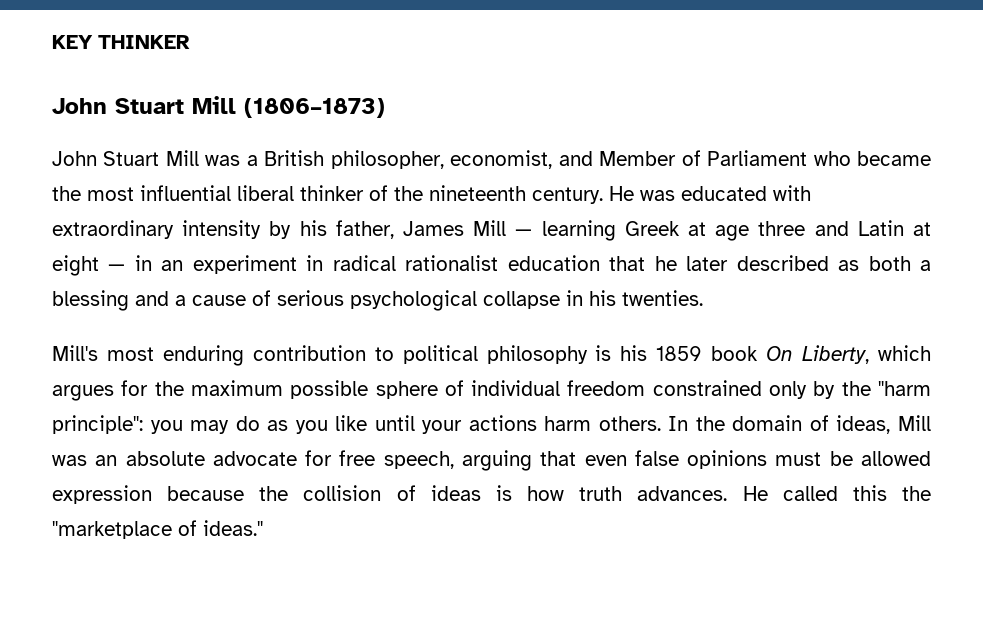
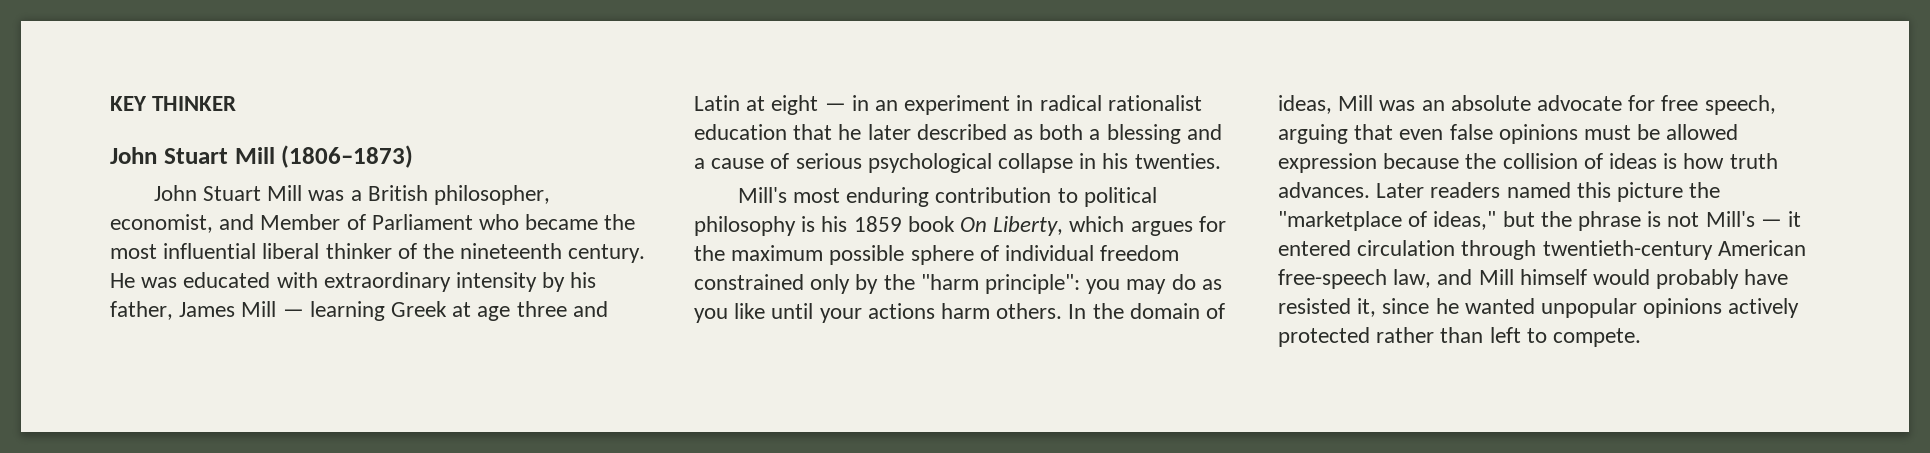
- He called this the "marketplace of ideas."
+ Later readers named this picture the "marketplace of ideas," but the phrase is not Mill's — it entered circulation through twentieth-century American free-speech law, and Mill himself would probably have resisted it, since he wanted unpopular opinions actively protected rather than left to compete.

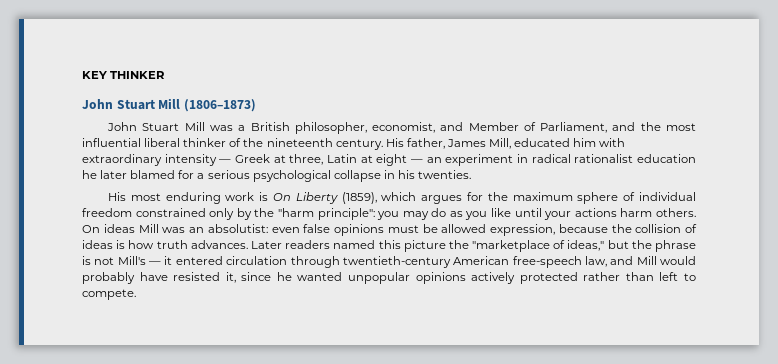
- John Stuart Mill was a British philosopher, economist, and Member of Parliament who became the most influential liberal thinker of the nineteenth century.
+ John Stuart Mill was a British philosopher, economist, and Member of Parliament, and the most influential liberal thinker of the nineteenth century.
- He was educated with extraordinary intensity by his father, James Mill — learning Greek at age three and Latin at eight — in an experiment in radical rationalist education that he later described as both a blessing and a cause of serious psychological collapse in his twenties.
+ His father, James Mill, educated him with extraordinary intensity — Greek at three, Latin at eight — an experiment in radical rationalist education he later blamed for a serious psychological collapse in his twenties.
- Mill's most enduring contribution to political philosophy is his 1859 book On Liberty, which argues for the maximum possible sphere of individual freedom constrained only by the "harm principle": you may do as you like until your actions harm others.
+ His most enduring work is On Liberty (1859), which argues for the maximum sphere of individual freedom constrained only by the "harm principle": you may do as you like until your actions harm others.
- In the domain of ideas, Mill was an absolute advocate for free speech, arguing that even false opinions must be allowed expression because the collision of ideas is how truth advances.
+ On ideas Mill was an absolutist: even false opinions must be allowed expression, because the collision of ideas is how truth advances.
- Later readers named this picture the "marketplace of ideas," but the phrase is not Mill's — it entered circulation through twentieth-century American free-speech law, and Mill himself would probably have resisted it, since he wanted unpopular opinions actively protected rather than left to compete.
+ Later readers named this picture the "marketplace of ideas," but the phrase is not Mill's — it entered circulation through twentieth-century American free-speech law, and Mill would probably have resisted it, since he wanted unpopular opinions actively protected rather than left to compete.

